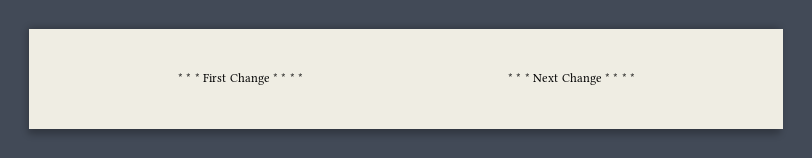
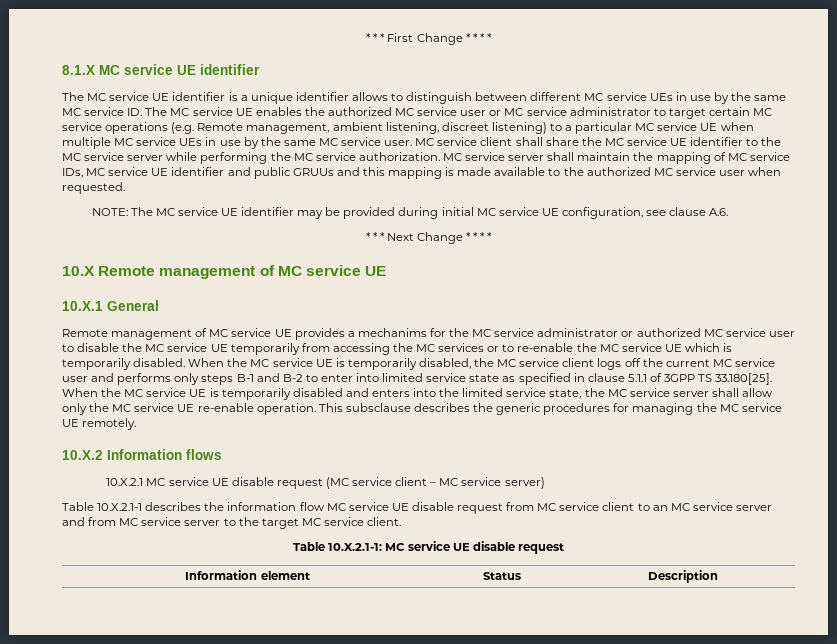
+ 8.1.X MC service UE identifier
+ The MC service UE identifier is a unique identifier allows to distinguish between different MC service UEs in use by the same MC service ID. The MC service UE enables the authorized MC service user or MC service administrator to target certain MC service operations (e.g. Remote management, ambient listening, discreet listening) to a particular MC service UE when multiple MC service UEs in use by the same MC service user. MC service client shall share the MC service UE identifier to the MC service server while performing the MC service authorization. MC service server shall maintain the mapping of MC service IDs, MC service UE identifier and public GRUUs and this mapping is made available to the authorized MC service user when requested.
+ NOTE: The MC service UE identifier may be provided during initial MC service UE configuration, see clause A.6.
+ 10.X Remote management of MC service UE
+ 10.X.1 General
+ Remote management of MC service UE provides a mechanims for the MC service administrator or authorized MC service user to disable the MC service UE temporarily from accessing the MC services or to re-enable the MC service UE which is temporarily disabled. When the MC service UE is temporarily disabled, the MC service client logs off the current MC service user and performs only steps B-1 and B-2 to enter into limited service state as specified in clause 5.1.1 of 3GPP TS 33.180[25]. When the MC service UE is temporarily disabled and enters into the limited service state, the MC service server shall allow only the MC service UE re-enable operation. This subsclause describes the generic procedures for managing the MC service UE remotely.
+ 10.X.2 Information flows
+ 10.X.2.1 MC service UE disable request (MC service client – MC service server)
+ Table 10.X.2.1-1 describes the information flow MC service UE disable request from MC service client to an MC service server and from MC service server to the target MC service client.
+ Table 10.X.2.1-1: MC service UE disable request
+ Information element | Status | Description

